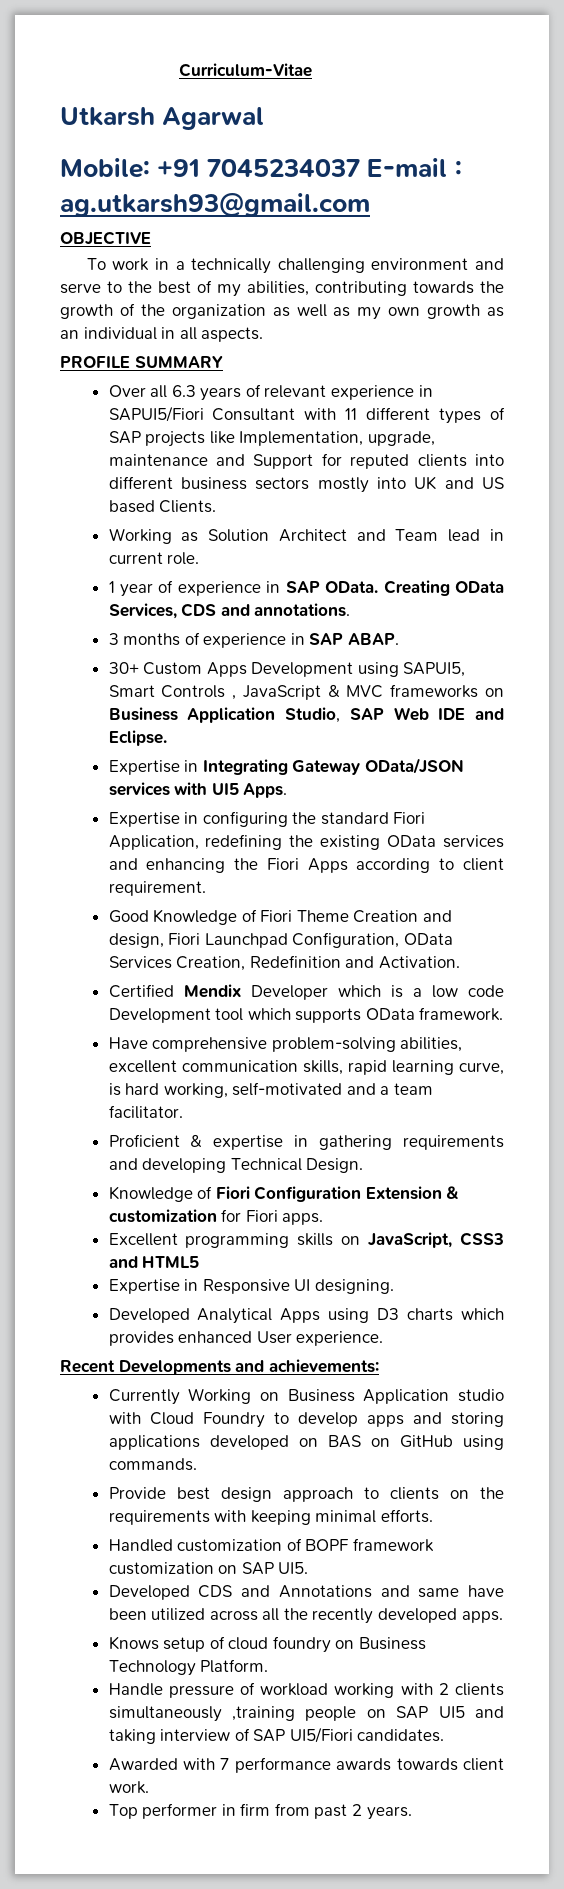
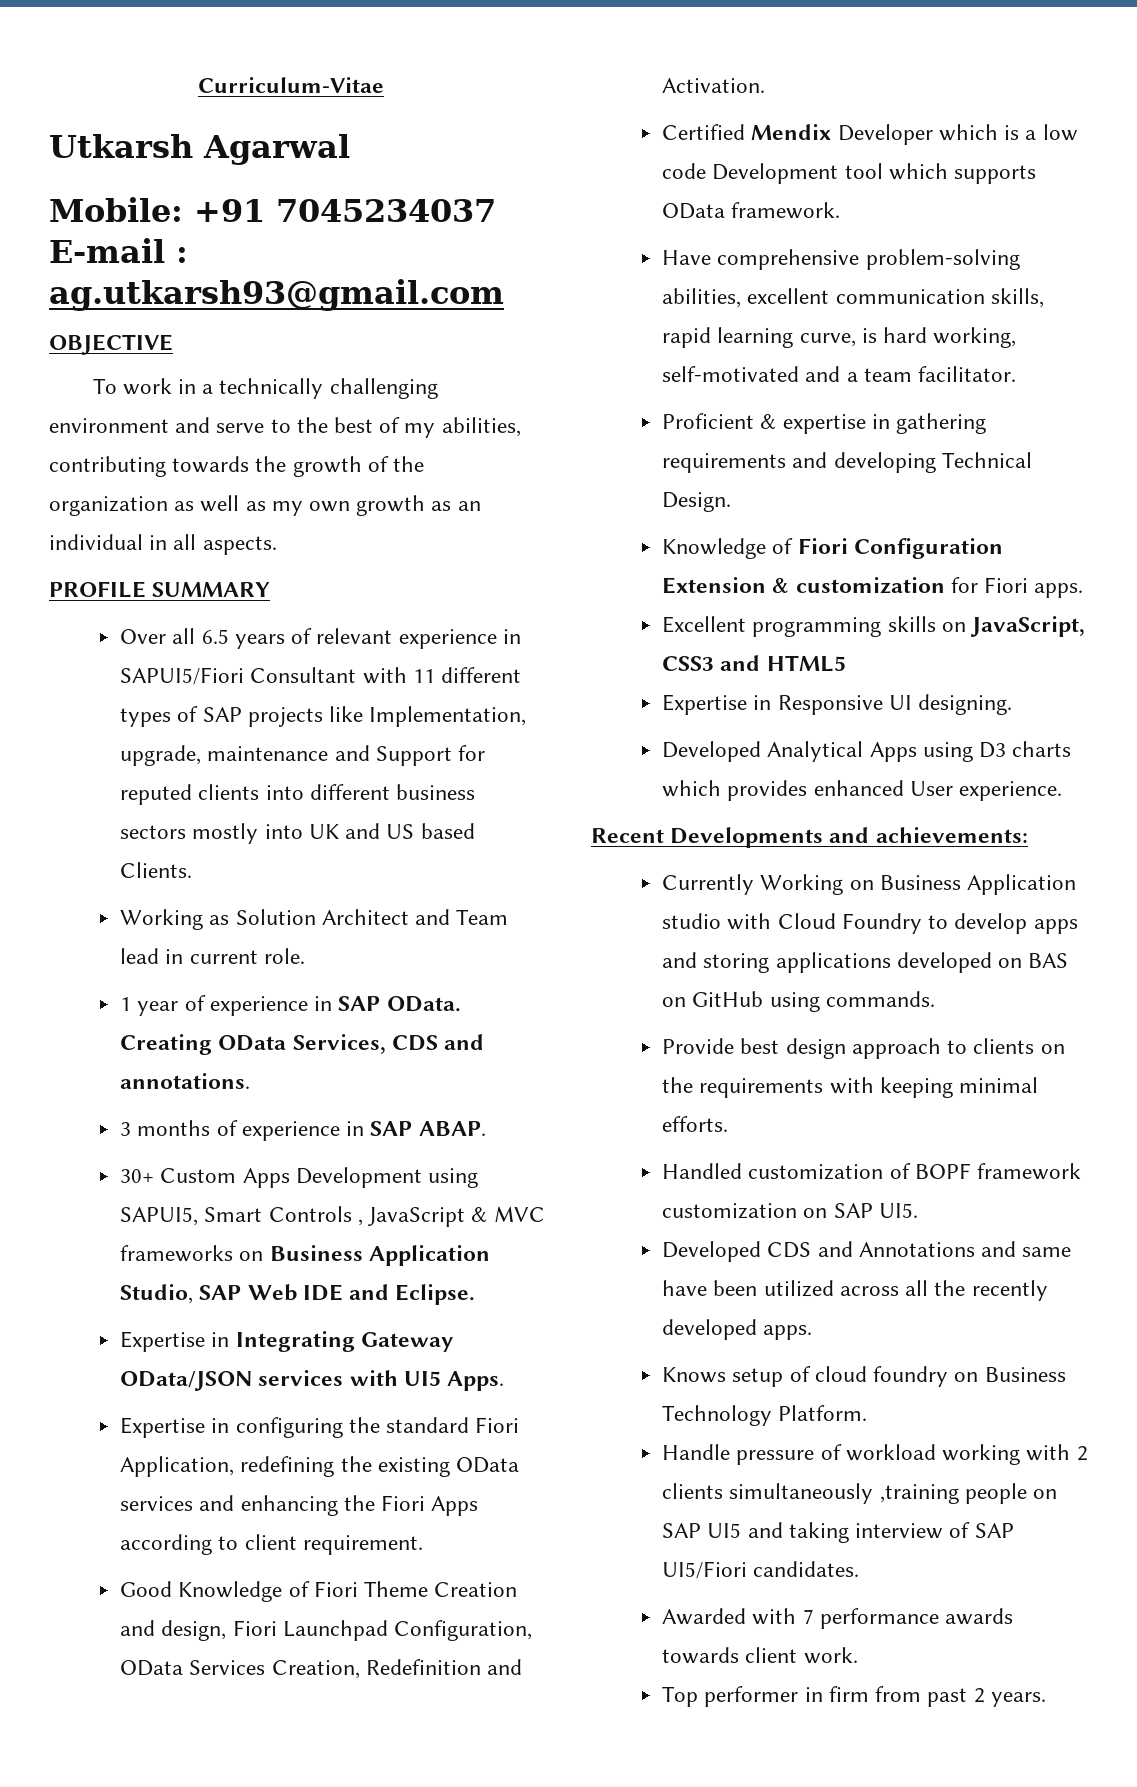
- Over all 6.3 years of relevant experience in SAPUI5/Fiori Consultant with 11 different types of SAP projects like Implementation, upgrade, maintenance and Support for reputed clients into different business sectors mostly into UK and US based Clients.
+ Over all 6.5 years of relevant experience in SAPUI5/Fiori Consultant with 11 different types of SAP projects like Implementation, upgrade, maintenance and Support for reputed clients into different business sectors mostly into UK and US based Clients.

